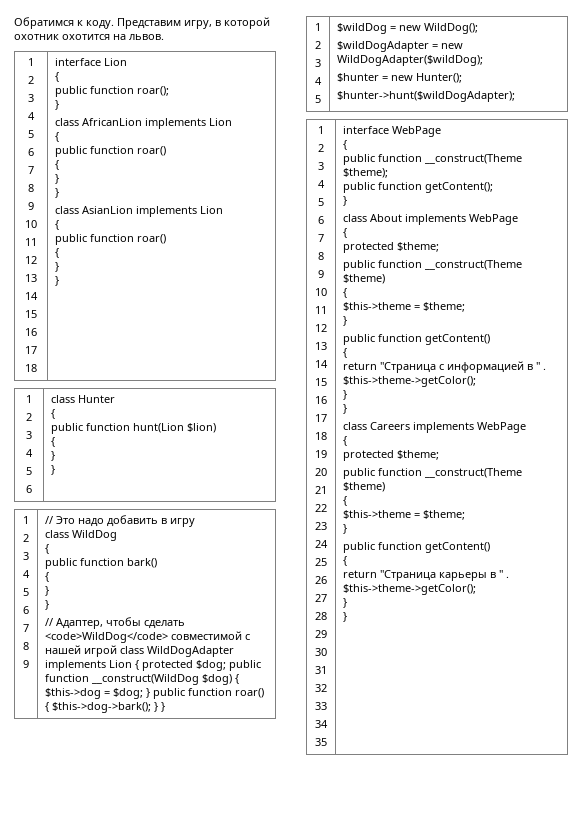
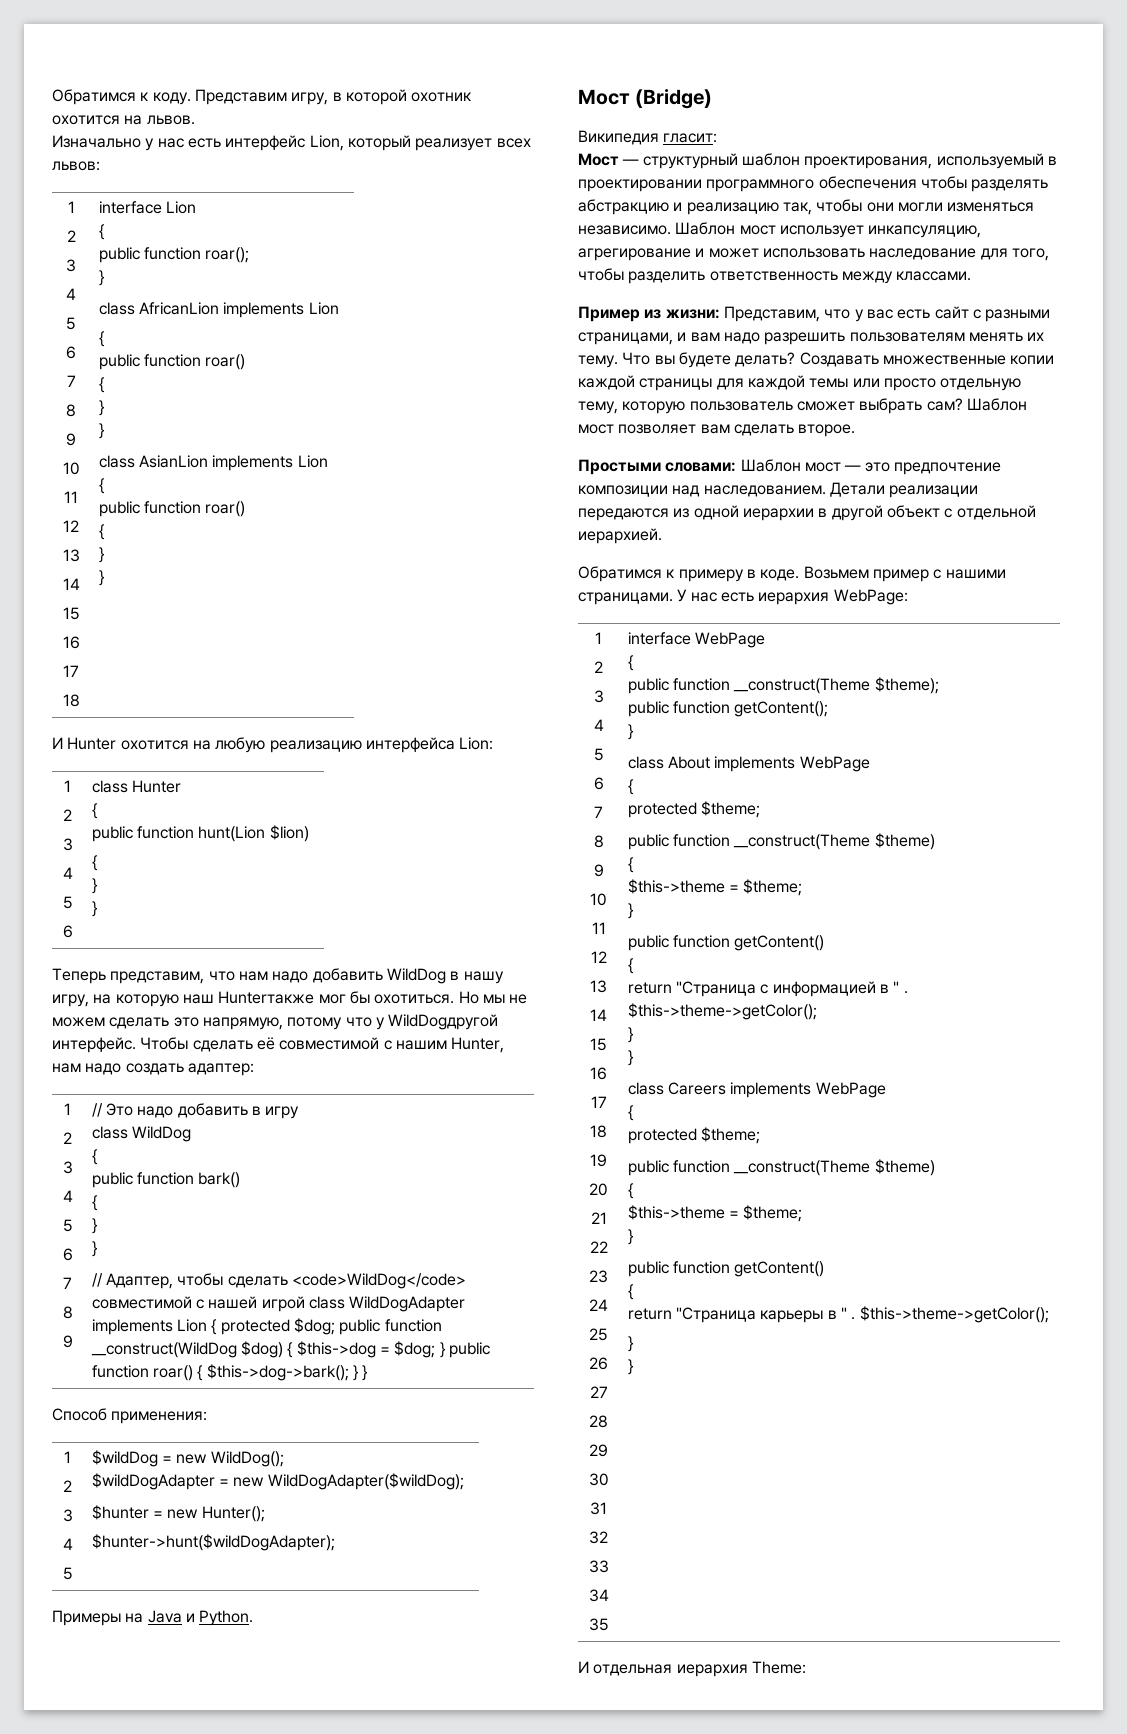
+ Изначально у нас есть интерфейс Lion, который реализует всех львов:
+ И Hunter охотится на любую реализацию интерфейса Lion:
+ Теперь представим, что нам надо добавить WildDog в нашу игру, на которую наш Hunterтакже мог бы охотиться. Но мы не можем сделать это напрямую, потому что у WildDogдругой интерфейс. Чтобы сделать её совместимой с нашим Hunter, нам надо создать адаптер:
+ Способ применения:
+ Примеры на Java и Python.
+ Мост (Bridge)
+ Википедия гласит:
+ Мост — структурный шаблон проектирования, используемый в проектировании программного обеспечения чтобы разделять абстракцию и реализацию так, чтобы они могли изменяться независимо. Шаблон мост использует инкапсуляцию, агрегирование и может использовать наследование для того, чтобы разделить ответственность между классами.
+ Пример из жизни: Представим, что у вас есть сайт с разными страницами, и вам надо разрешить пользователям менять их тему. Что вы будете делать? Создавать множественные копии каждой страницы для каждой темы или просто отдельную тему, которую пользователь сможет выбрать сам? Шаблон мост позволяет вам сделать второе.
+ Простыми словами: Шаблон мост — это предпочтение композиции над наследованием. Детали реализации передаются из одной иерархии в другой объект с отдельной иерархией.
+ Обратимся к примеру в коде. Возьмем пример с нашими страницами. У нас есть иерархия WebPage:
+ И отдельная иерархия Theme:

